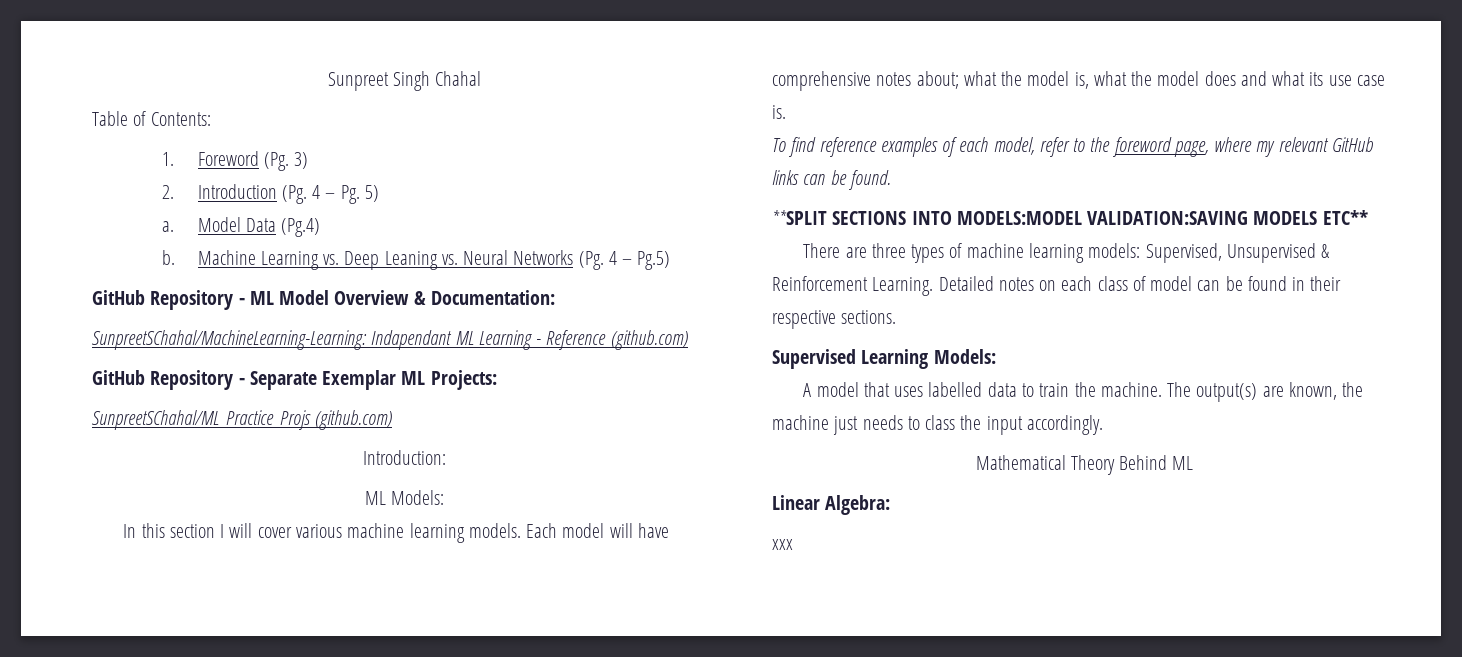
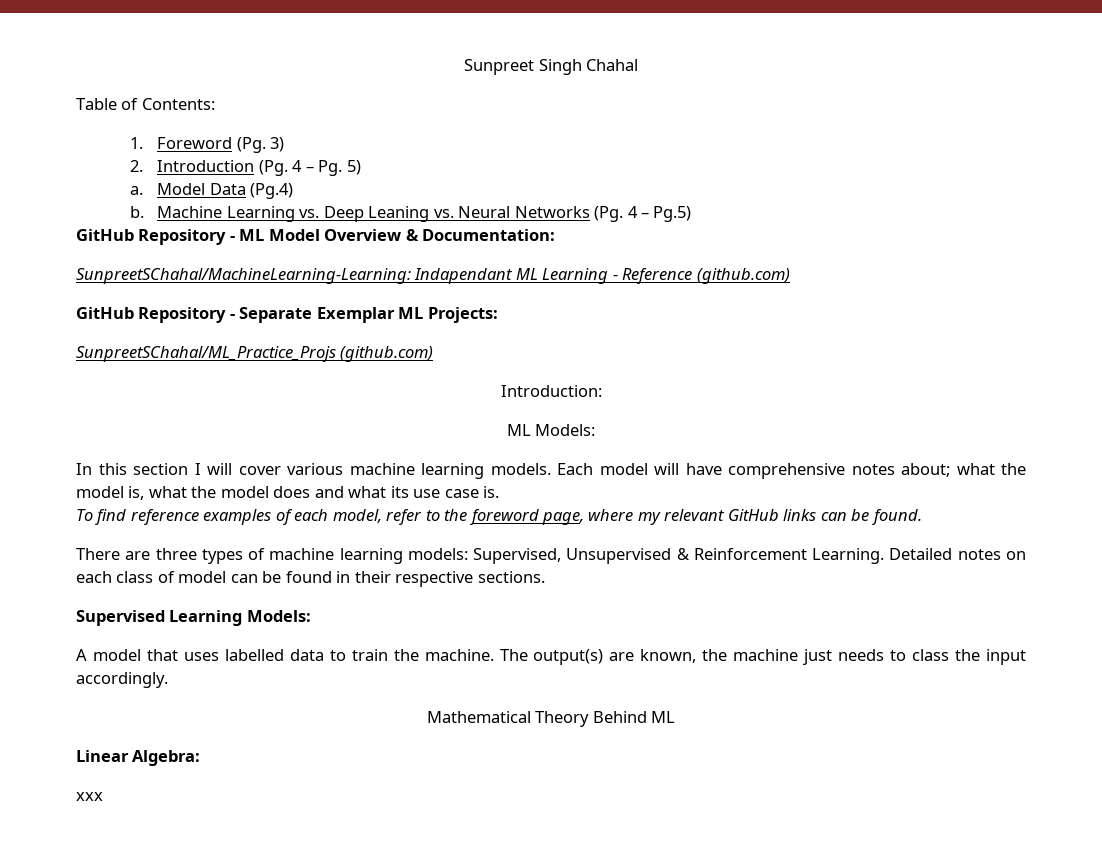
- **SPLIT SECTIONS INTO MODELS:MODEL VALIDATION:SAVING MODELS ETC**

